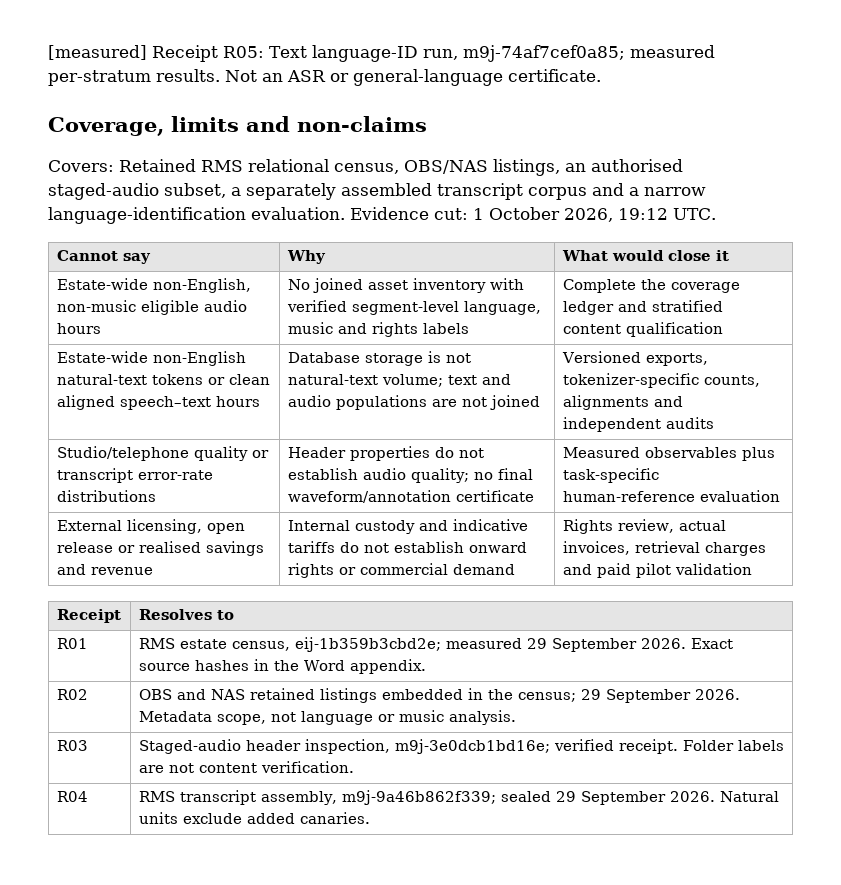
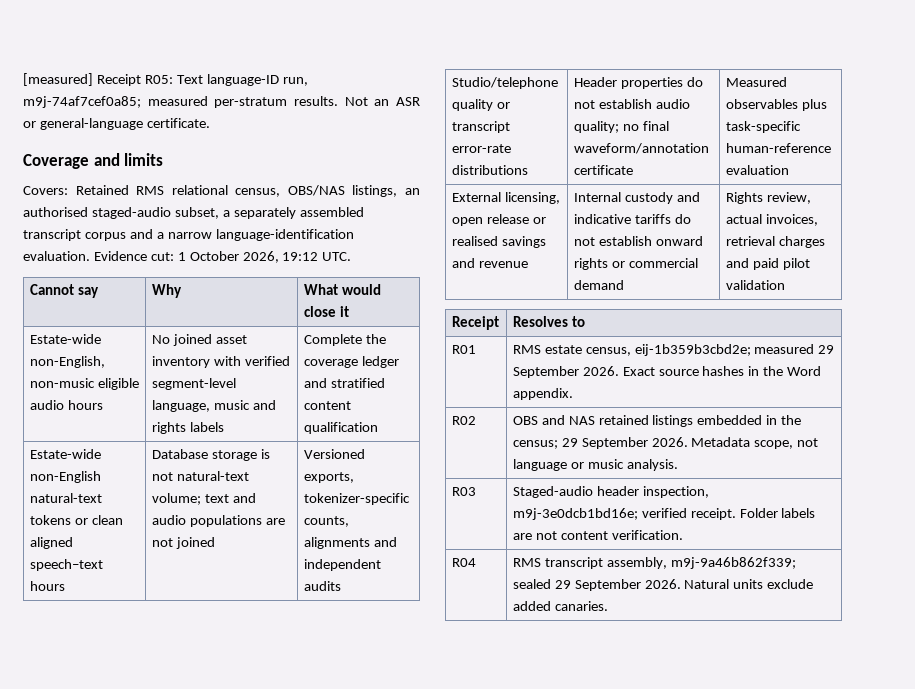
- Coverage, limits and non-claims
+ Coverage and limits

